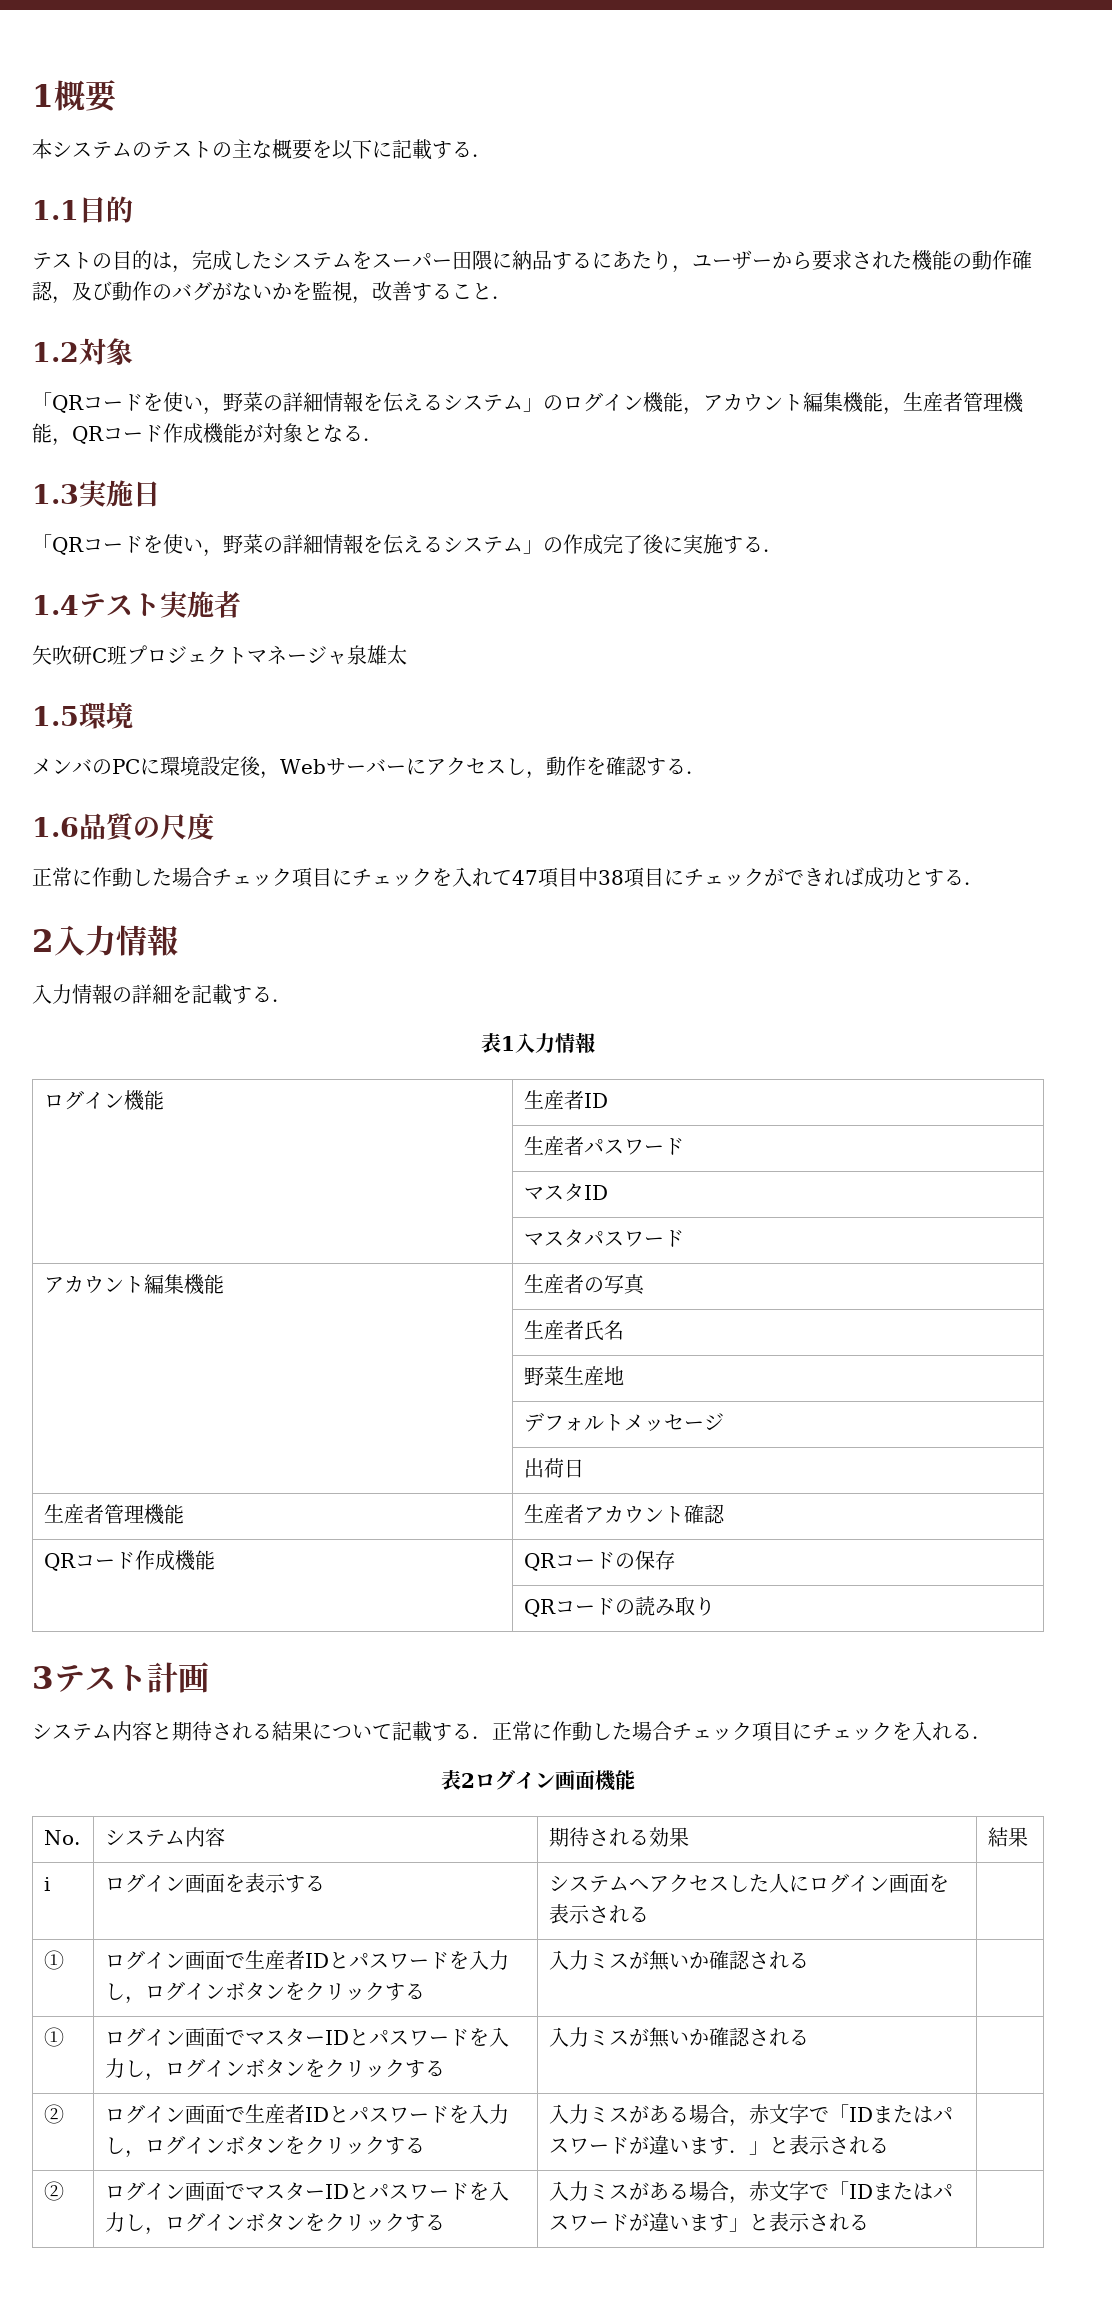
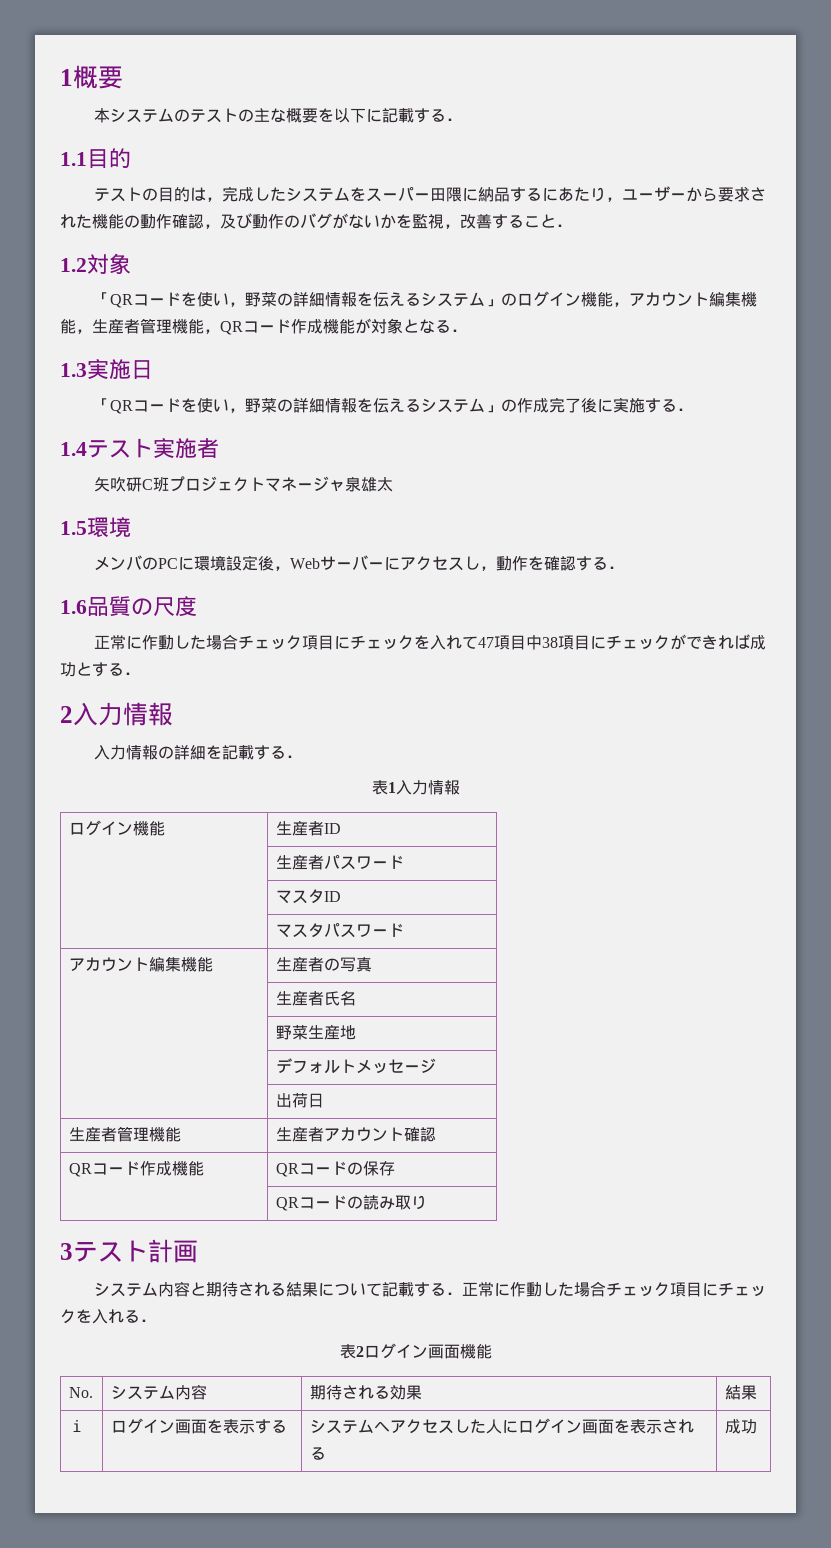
- ⅰ | ログイン画面を表示する | システムへアクセスした人にログイン画面を表示される |
- ① | ログイン画面で生産者IDとパスワードを入力し，ログインボタンをクリックする | 入力ミスが無いか確認される |
- ① | ログイン画面でマスターIDとパスワードを入力し，ログインボタンをクリックする | 入力ミスが無いか確認される |
- ② | ログイン画面で生産者IDとパスワードを入力し，ログインボタンをクリックする | 入力ミスがある場合，赤文字で「IDまたはパスワードが違います．」と表示される |
- ② | ログイン画面でマスターIDとパスワードを入力し，ログインボタンをクリックする | 入力ミスがある場合，赤文字で「IDまたはパスワードが違います」と表示される |
+ ⅰ | ログイン画面を表示する | システムへアクセスした人にログイン画面を表示される | 成功

